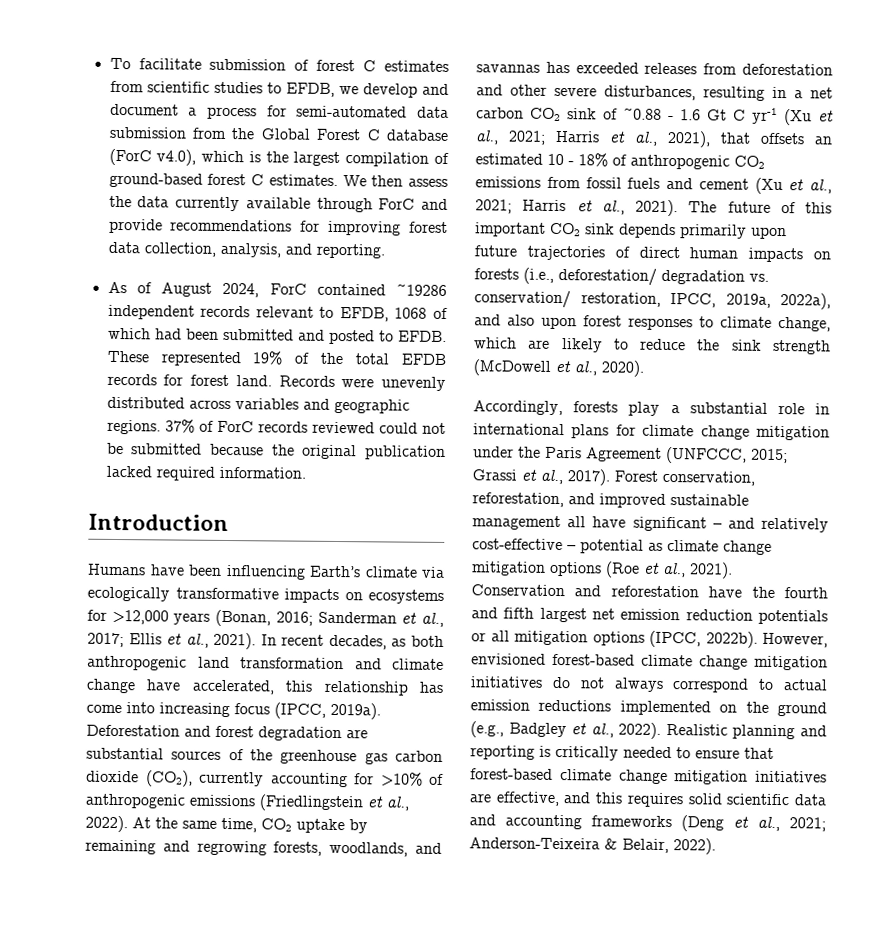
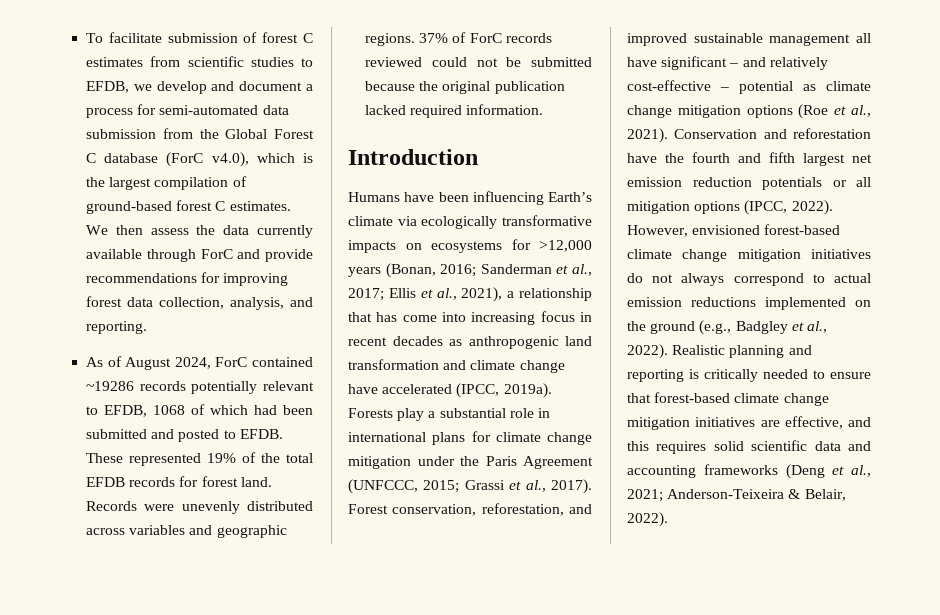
- As of August 2024, ForC contained ~19286 independent records relevant to EFDB, 1068 of which had been submitted and posted to EFDB.
+ As of August 2024, ForC contained ~19286 records potentially relevant to EFDB, 1068 of which had been submitted and posted to EFDB.
- Humans have been influencing Earth’s climate via ecologically transformative impacts on ecosystems for >12,000 years (Bonan, 2016; Sanderman et al., 2017; Ellis et al., 2021). In recent decades, as both anthropogenic land transformation and climate change have accelerated, this relationship has come into increasing focus (IPCC, 2019a). Deforestation and forest degradation are substantial sources of the greenhouse gas carbon dioxide (CO2), currently accounting for >10% of anthropogenic emissions (Friedlingstein et al., 2022). At the same time, CO2 uptake by remaining and regrowing forests, woodlands, and savannas has exceeded releases from deforestation and other severe disturbances, resulting in a net carbon CO2 sink of ~0.88 - 1.6 Gt C yr-1 (Xu et al., 2021; Harris et al., 2021), that offsets an estimated 10 - 18% of anthropogenic CO2 emissions from fossil fuels and cement (Xu et al., 2021; Harris et al., 2021). The future of this important CO2 sink depends primarily upon future trajectories of direct human impacts on forests (i.e., deforestation/ degradation vs. conservation/ restoration, IPCC, 2019a, 2022a), and also upon forest responses to climate change, which are likely to reduce the sink strength (McDowell et al., 2020).
- Accordingly, forests play a substantial role in international plans for climate change mitigation under the Paris Agreement (UNFCCC, 2015; Grassi et al., 2017).
+ Humans have been influencing Earth’s climate via ecologically transformative impacts on ecosystems for >12,000 years (Bonan, 2016; Sanderman et al., 2017; Ellis et al., 2021), a relationship that has come into increasing focus in recent decades as anthropogenic land transformation and climate change have accelerated (IPCC, 2019a). Forests play a substantial role in international plans for climate change mitigation under the Paris Agreement (UNFCCC, 2015; Grassi et al., 2017).
- Conservation and reforestation have the fourth and fifth largest net emission reduction potentials or all mitigation options (IPCC, 2022b).
+ Conservation and reforestation have the fourth and fifth largest net emission reduction potentials or all mitigation options (IPCC, 2022).

